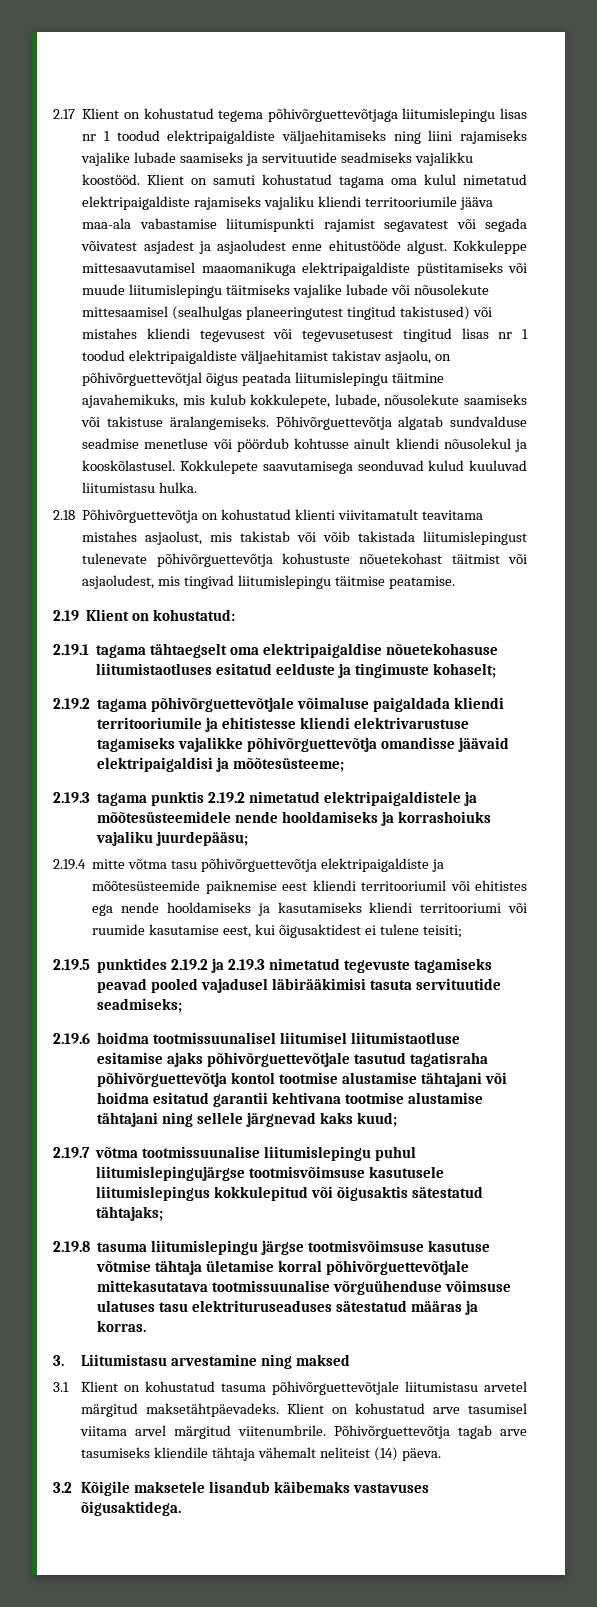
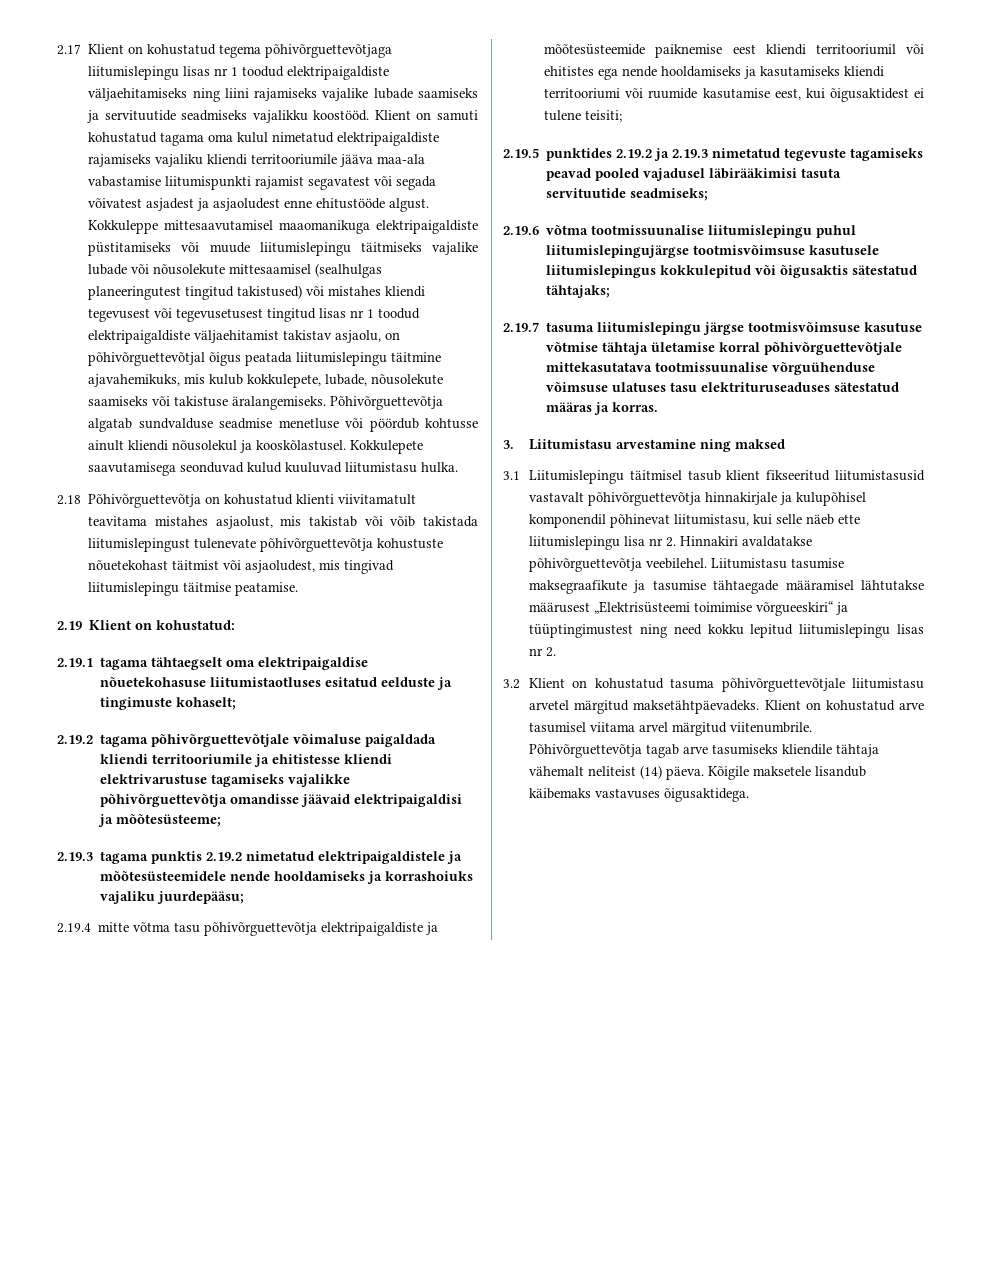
- 2.19.6 hoidma tootmissuunalisel liitumisel liitumistaotluse esitamise ajaks põhivõrguettevõtjale tasutud tagatisraha põhivõrguettevõtja kontol tootmise alustamise tähtajani või hoidma esitatud garantii kehtivana tootmise alustamise tähtajani ning sellele järgnevad kaks kuud;
- 2.19.7 võtma tootmissuunalise liitumislepingu puhul liitumislepingujärgse tootmisvõimsuse kasutusele liitumislepingus kokkulepitud või õigusaktis sätestatud tähtajaks;
+ 2.19.6 võtma tootmissuunalise liitumislepingu puhul liitumislepingujärgse tootmisvõimsuse kasutusele liitumislepingus kokkulepitud või õigusaktis sätestatud tähtajaks;
- 2.19.8 tasuma liitumislepingu järgse tootmisvõimsuse kasutuse võtmise tähtaja ületamise korral põhivõrguettevõtjale mittekasutatava tootmissuunalise võrguühenduse võimsuse ulatuses tasu elektrituruseaduses sätestatud määras ja korras.
+ 2.19.7 tasuma liitumislepingu järgse tootmisvõimsuse kasutuse võtmise tähtaja ületamise korral põhivõrguettevõtjale mittekasutatava tootmissuunalise võrguühenduse võimsuse ulatuses tasu elektrituruseaduses sätestatud määras ja korras.
- 3.1 Klient on kohustatud tasuma põhivõrguettevõtjale liitumistasu arvetel märgitud maksetähtpäevadeks.
+ 3.1 Liitumislepingu täitmisel tasub klient fikseeritud liitumistasusid vastavalt põhivõrguettevõtja hinnakirjale ja kulupõhisel komponendil põhinevat liitumistasu, kui selle näeb ette liitumislepingu lisa nr 2. Hinnakiri avaldatakse põhivõrguettevõtja veebilehel. Liitumistasu tasumise maksegraafikute ja tasumise tähtaegade määramisel lähtutakse määrusest „Elektrisüsteemi toimimise võrgueeskiri“ ja tüüptingimustest ning need kokku lepitud liitumislepingu lisas nr 2.
+ 3.2 Klient on kohustatud tasuma põhivõrguettevõtjale liitumistasu arvetel märgitud maksetähtpäevadeks.
- Põhivõrguettevõtja tagab arve tasumiseks kliendile tähtaja vähemalt neliteist (14) päeva.
- 3.2 Kõigile maksetele lisandub käibemaks vastavuses õigusaktidega.
+ Põhivõrguettevõtja tagab arve tasumiseks kliendile tähtaja vähemalt neliteist (14) päeva. Kõigile maksetele lisandub käibemaks vastavuses õigusaktidega.

